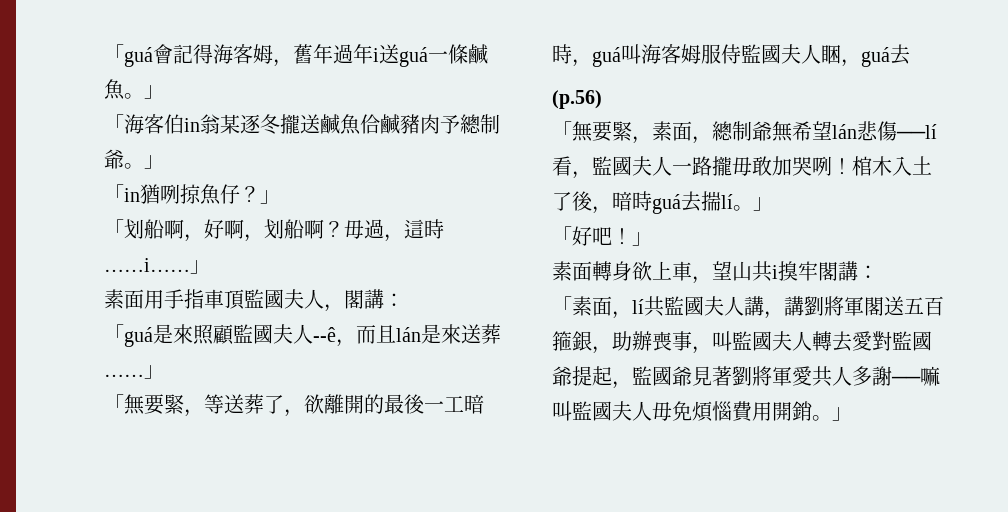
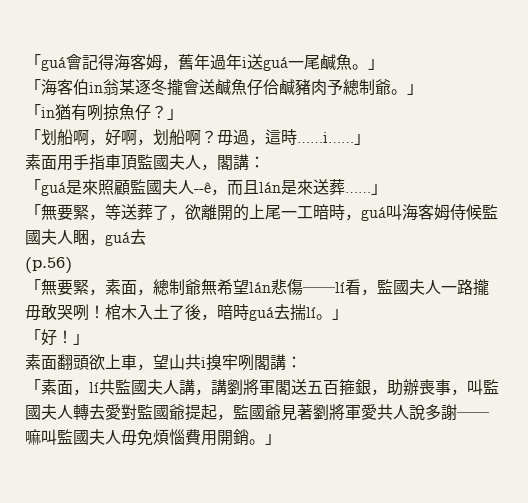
- 「guá會記得海客姆，舊年過年i送guá一條鹹魚。」
+ 「guá會記得海客姆，舊年過年i送guá一尾鹹魚。」
- 「海客伯in翁某逐冬攏送鹹魚佮鹹豬肉予總制爺。」
+ 「海客伯in翁某逐冬攏會送鹹魚仔佮鹹豬肉予總制爺。」
- 「in猶咧掠魚仔？」
+ 「in猶有咧掠魚仔？」
- 「無要緊，等送葬了，欲離開的最後一工暗時，guá叫海客姆服侍監國夫人睏，guá去
+ 「無要緊，等送葬了，欲離開的上尾一工暗時，guá叫海客姆侍候監國夫人睏，guá去
- 「無要緊，素面，總制爺無希望lán悲傷──lí看，監國夫人一路攏毋敢加哭咧！
+ 「無要緊，素面，總制爺無希望lán悲傷──lí看，監國夫人一路攏毋敢哭咧！
- 「好吧！」
+ 「好！」
- 素面轉身欲上車，望山共i搝牢閣講：
+ 素面翻頭欲上車，望山共i搝牢咧閣講：
- 「素面，lí共監國夫人講，講劉將軍閣送五百箍銀，助辦喪事，叫監國夫人轉去愛對監國爺提起，監國爺見著劉將軍愛共人多謝──嘛叫監國夫人毋免煩惱費用開銷。」
+ 「素面，lí共監國夫人講，講劉將軍閣送五百箍銀，助辦喪事，叫監國夫人轉去愛對監國爺提起，監國爺見著劉將軍愛共人說多謝──嘛叫監國夫人毋免煩惱費用開銷。」

